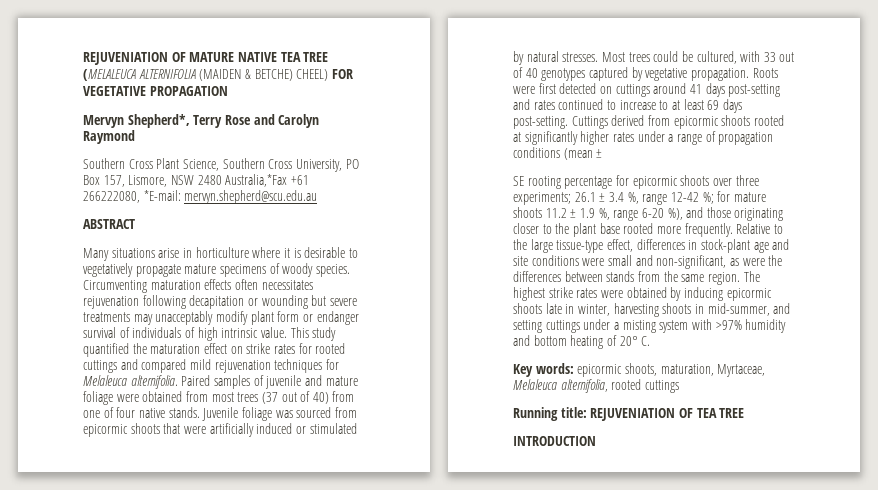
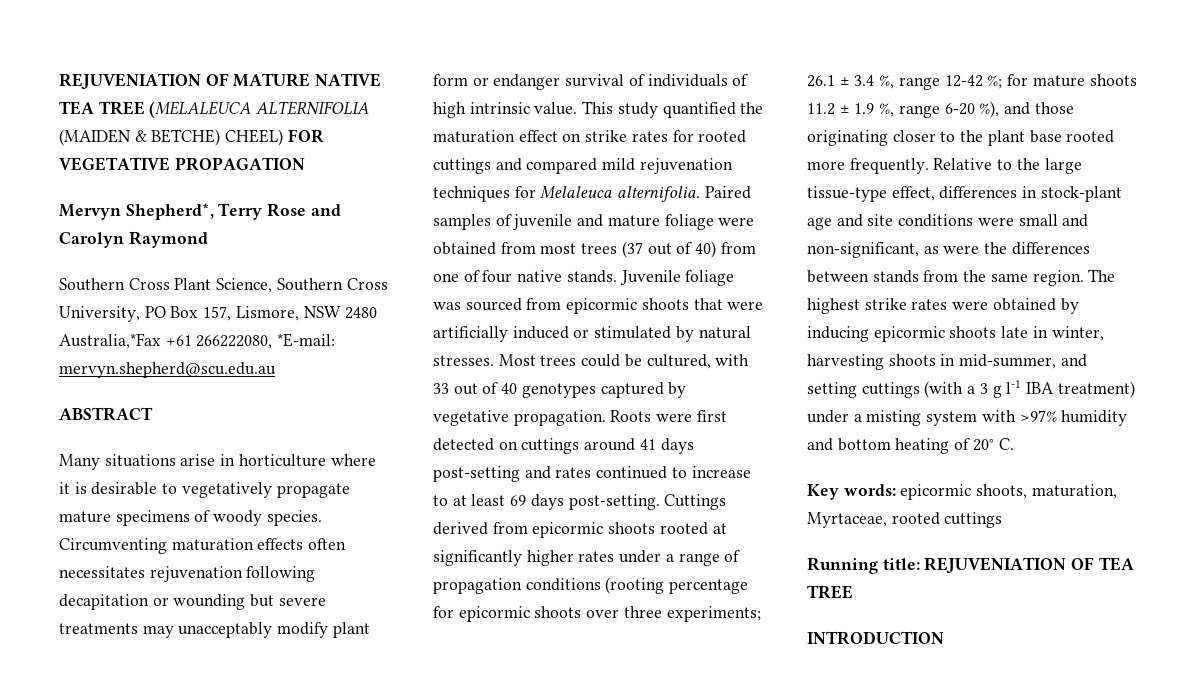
- Cuttings derived from epicormic shoots rooted at significantly higher rates under a range of propagation conditions (mean ±
- SE rooting percentage for epicormic shoots over three experiments; 26.1 ± 3.4 %, range 12-42 %; for mature shoots 11.2 ± 1.9 %, range 6-20 %), and those originating closer to the plant base rooted more frequently.
+ Cuttings derived from epicormic shoots rooted at significantly higher rates under a range of propagation conditions (rooting percentage for epicormic shoots over three experiments; 26.1 ± 3.4 %, range 12-42 %; for mature shoots 11.2 ± 1.9 %, range 6-20 %), and those originating closer to the plant base rooted more frequently.
- The highest strike rates were obtained by inducing epicormic shoots late in winter, harvesting shoots in mid-summer, and setting cuttings under a misting system with >97% humidity and bottom heating of 20° C.
+ The highest strike rates were obtained by inducing epicormic shoots late in winter, harvesting shoots in mid-summer, and setting cuttings (with a 3 g l-1 IBA treatment) under a misting system with >97% humidity and bottom heating of 20° C.
- Key words: epicormic shoots, maturation, Myrtaceae, Melaleuca alternifolia, rooted cuttings
+ Key words: epicormic shoots, maturation, Myrtaceae, rooted cuttings

